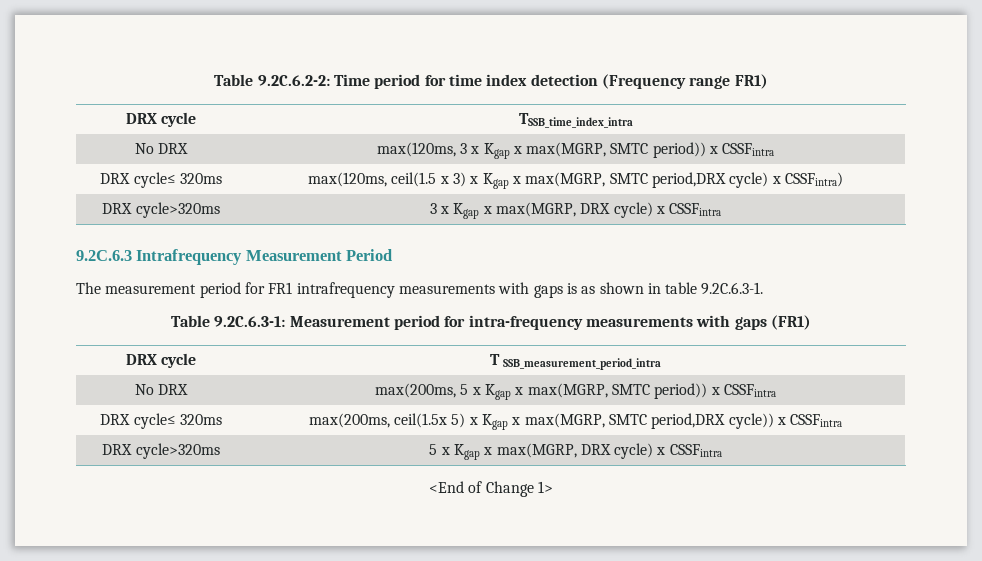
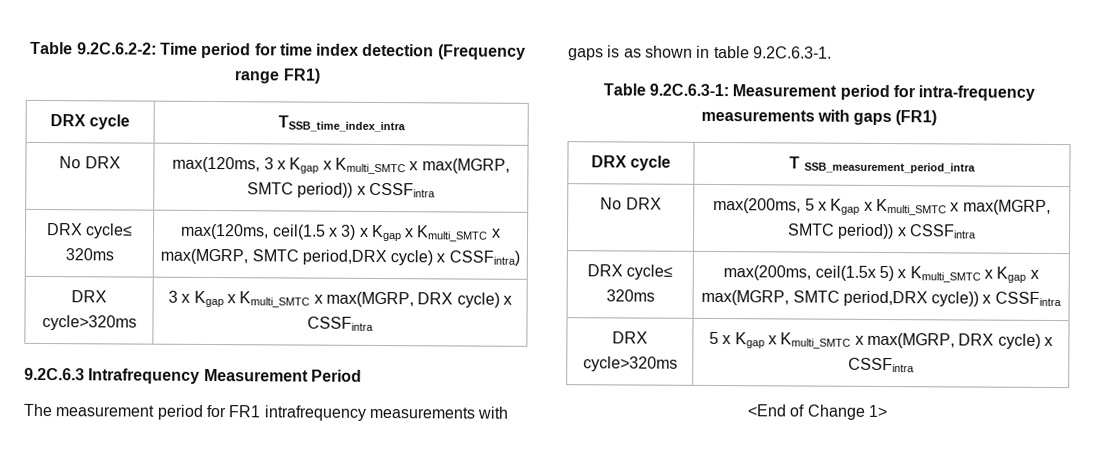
- No DRX | max(120ms, 3 x Kgap x max(MGRP, SMTC period)) x CSSFintra
+ No DRX | max(120ms, 3 x Kgap x Kmulti_SMTC x max(MGRP, SMTC period)) x CSSFintra
- DRX cycle≤ 320ms | max(120ms, ceil(1.5 x 3) x Kgap x max(MGRP, SMTC period,DRX cycle) x CSSFintra)
+ DRX cycle≤ 320ms | max(120ms, ceil(1.5 x 3) x Kgap x Kmulti_SMTC x max(MGRP, SMTC period,DRX cycle) x CSSFintra)
- DRX cycle>320ms | 3 x Kgap x max(MGRP, DRX cycle) x CSSFintra
+ DRX cycle>320ms | 3 x Kgap x Kmulti_SMTC x max(MGRP, DRX cycle) x CSSFintra
- No DRX | max(200ms, 5 x Kgap x max(MGRP, SMTC period)) x CSSFintra
+ No DRX | max(200ms, 5 x Kgap x Kmulti_SMTC x max(MGRP, SMTC period)) x CSSFintra
- DRX cycle≤ 320ms | max(200ms, ceil(1.5x 5) x Kgap x max(MGRP, SMTC period,DRX cycle)) x CSSFintra
+ DRX cycle≤ 320ms | max(200ms, ceil(1.5x 5) x Kmulti_SMTC x Kgap x max(MGRP, SMTC period,DRX cycle)) x CSSFintra
- DRX cycle>320ms | 5 x Kgap x max(MGRP, DRX cycle) x CSSFintra
+ DRX cycle>320ms | 5 x Kgap x Kmulti_SMTC x max(MGRP, DRX cycle) x CSSFintra

